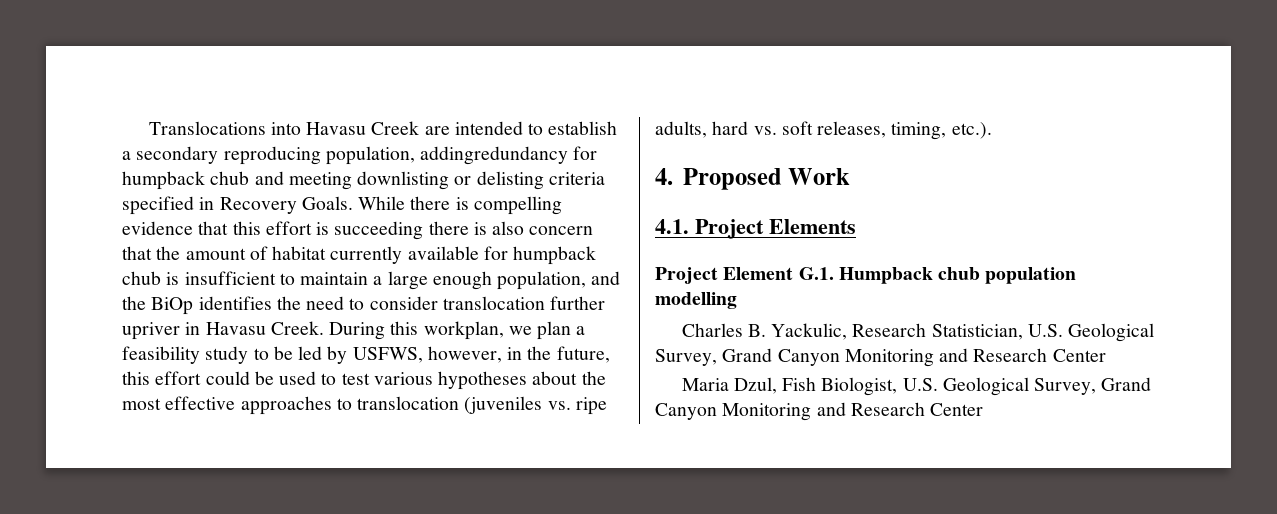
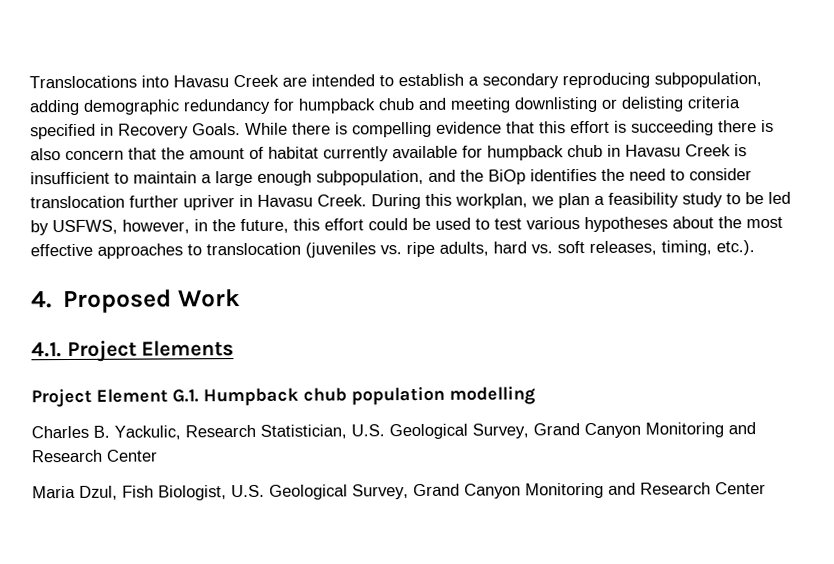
- Translocations into Havasu Creek are intended to establish a secondary reproducing population, addingredundancy for humpback chub and meeting downlisting or delisting criteria specified in Recovery Goals.
+ Translocations into Havasu Creek are intended to establish a secondary reproducing subpopulation, adding demographic redundancy for humpback chub and meeting downlisting or delisting criteria specified in Recovery Goals.
- While there is compelling evidence that this effort is succeeding there is also concern that the amount of habitat currently available for humpback chub is insufficient to maintain a large enough population, and the BiOp identifies the need to consider translocation further upriver in Havasu Creek.
+ While there is compelling evidence that this effort is succeeding there is also concern that the amount of habitat currently available for humpback chub in Havasu Creek is insufficient to maintain a large enough subpopulation, and the BiOp identifies the need to consider translocation further upriver in Havasu Creek.

